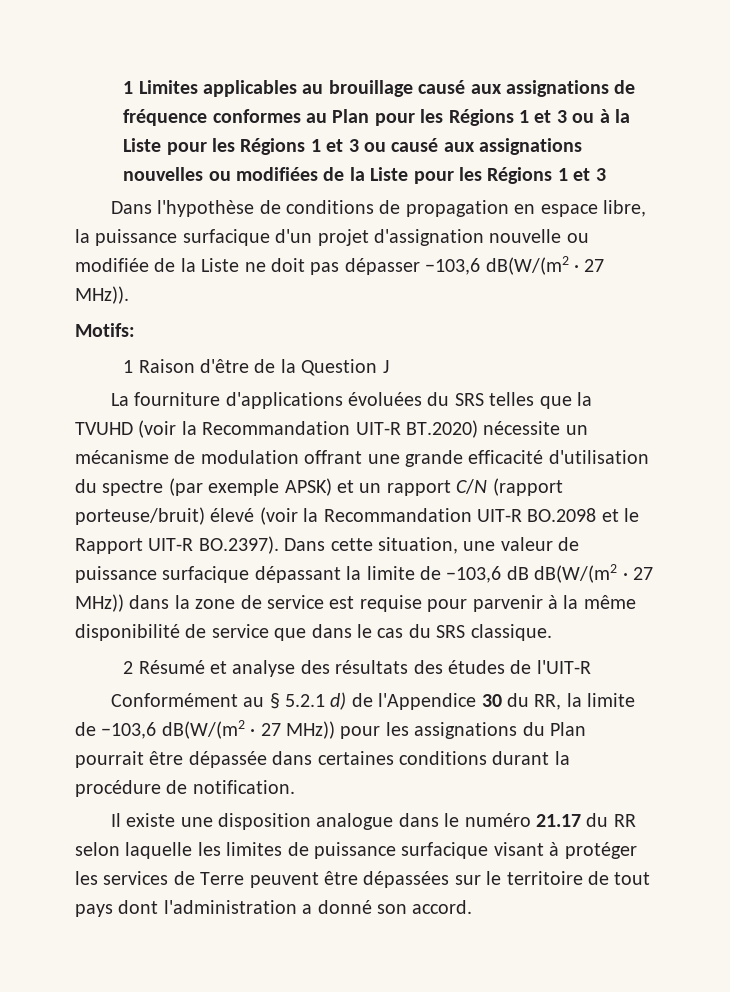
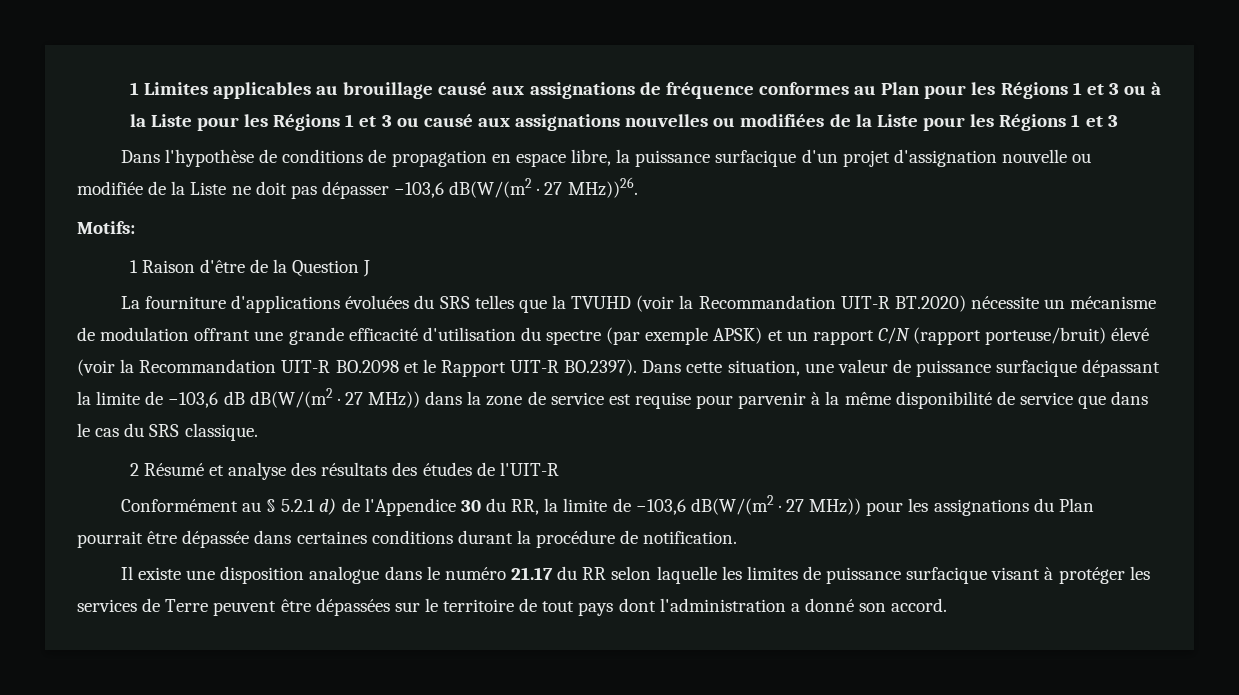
- Dans l'hypothèse de conditions de propagation en espace libre, la puissance surfacique d'un projet d'assignation nouvelle ou modifiée de la Liste ne doit pas dépasser −103,6 dB(W/(m2 · 27 MHz)).
+ Dans l'hypothèse de conditions de propagation en espace libre, la puissance surfacique d'un projet d'assignation nouvelle ou modifiée de la Liste ne doit pas dépasser −103,6 dB(W/(m2 · 27 MHz))26.

